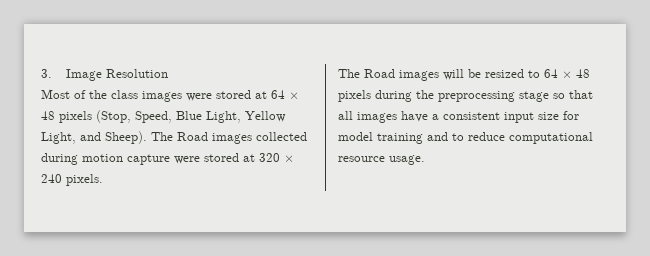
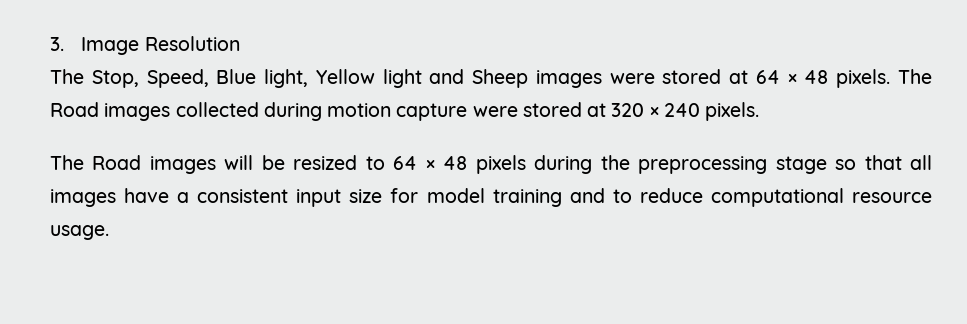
- Most of the class images were stored at 64 × 48 pixels (Stop, Speed, Blue Light, Yellow Light, and Sheep).
+ The Stop, Speed, Blue light, Yellow light and Sheep images were stored at 64 × 48 pixels.

